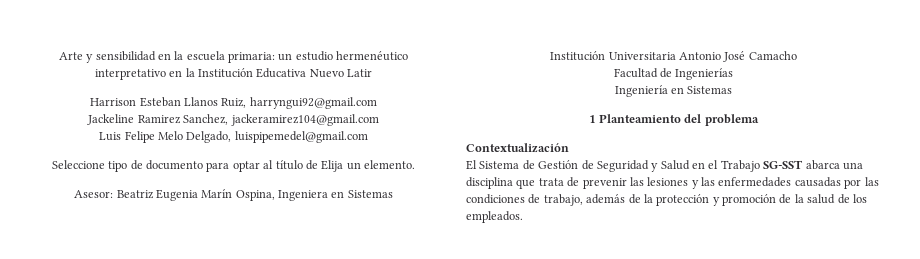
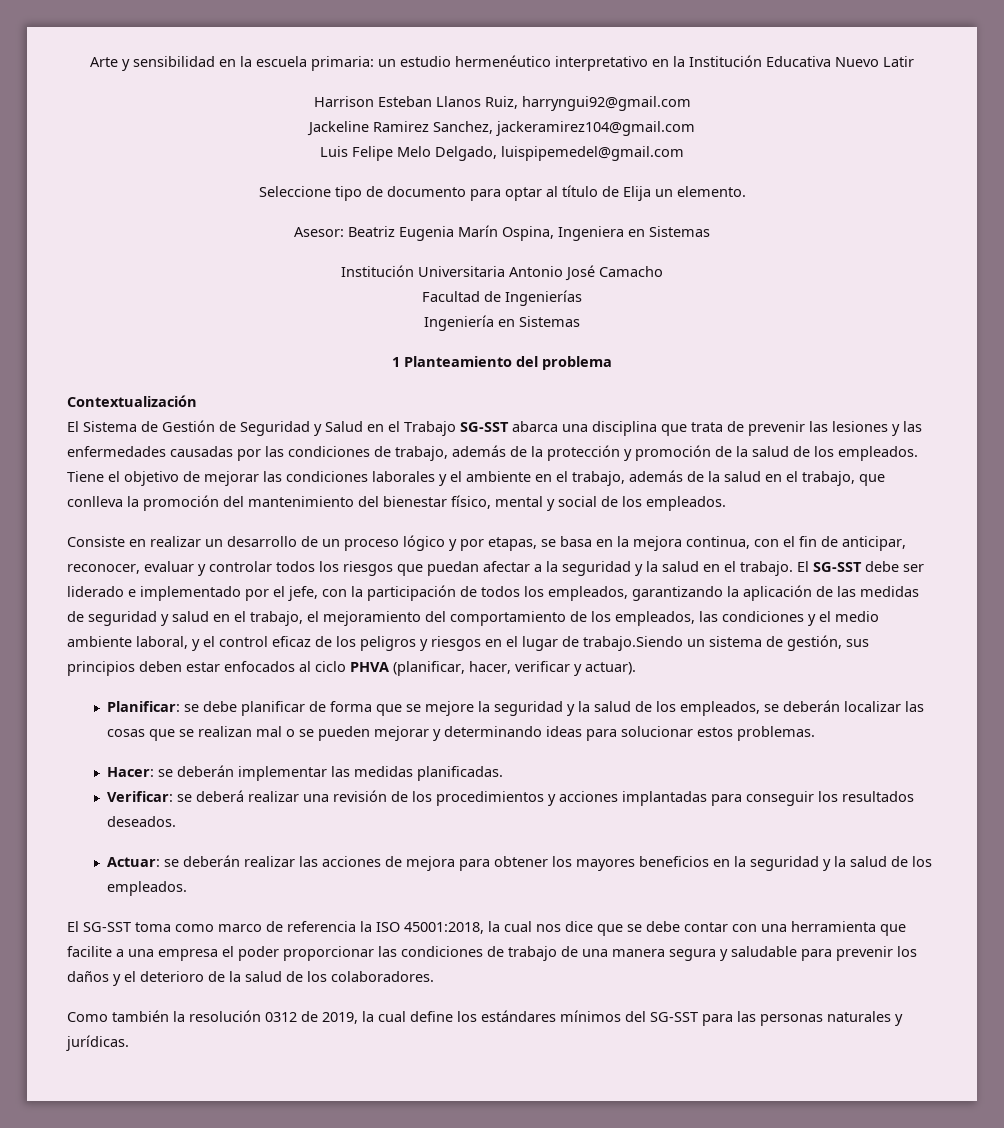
+ Tiene el objetivo de mejorar las condiciones laborales y el ambiente en el trabajo, además de la salud en el trabajo, que conlleva la promoción del mantenimiento del bienestar físico, mental y social de los empleados.
+ Consiste en realizar un desarrollo de un proceso lógico y por etapas, se basa en la mejora continua, con el fin de anticipar, reconocer, evaluar y controlar todos los riesgos que puedan afectar a la seguridad y la salud en el trabajo. El SG-SST debe ser liderado e implementado por el jefe, con la participación de todos los empleados, garantizando la aplicación de las medidas de seguridad y salud en el trabajo, el mejoramiento del comportamiento de los empleados, las condiciones y el medio ambiente laboral, y el control eficaz de los peligros y riesgos en el lugar de trabajo.Siendo un sistema de gestión, sus principios deben estar enfocados al ciclo PHVA (planificar, hacer, verificar y actuar).
+ Planificar: se debe planificar de forma que se mejore la seguridad y la salud de los empleados, se deberán localizar las cosas que se realizan mal o se pueden mejorar y determinando ideas para solucionar estos problemas.
+ Hacer: se deberán implementar las medidas planificadas.
+ Verificar: se deberá realizar una revisión de los procedimientos y acciones implantadas para conseguir los resultados deseados.
+ Actuar: se deberán realizar las acciones de mejora para obtener los mayores beneficios en la seguridad y la salud de los empleados.
+ El SG-SST toma como marco de referencia la ISO 45001:2018, la cual nos dice que se debe contar con una herramienta que facilite a una empresa el poder proporcionar las condiciones de trabajo de una manera segura y saludable para prevenir los daños y el deterioro de la salud de los colaboradores.
+ Como también la resolución 0312 de 2019, la cual define los estándares mínimos del SG-SST para las personas naturales y jurídicas.

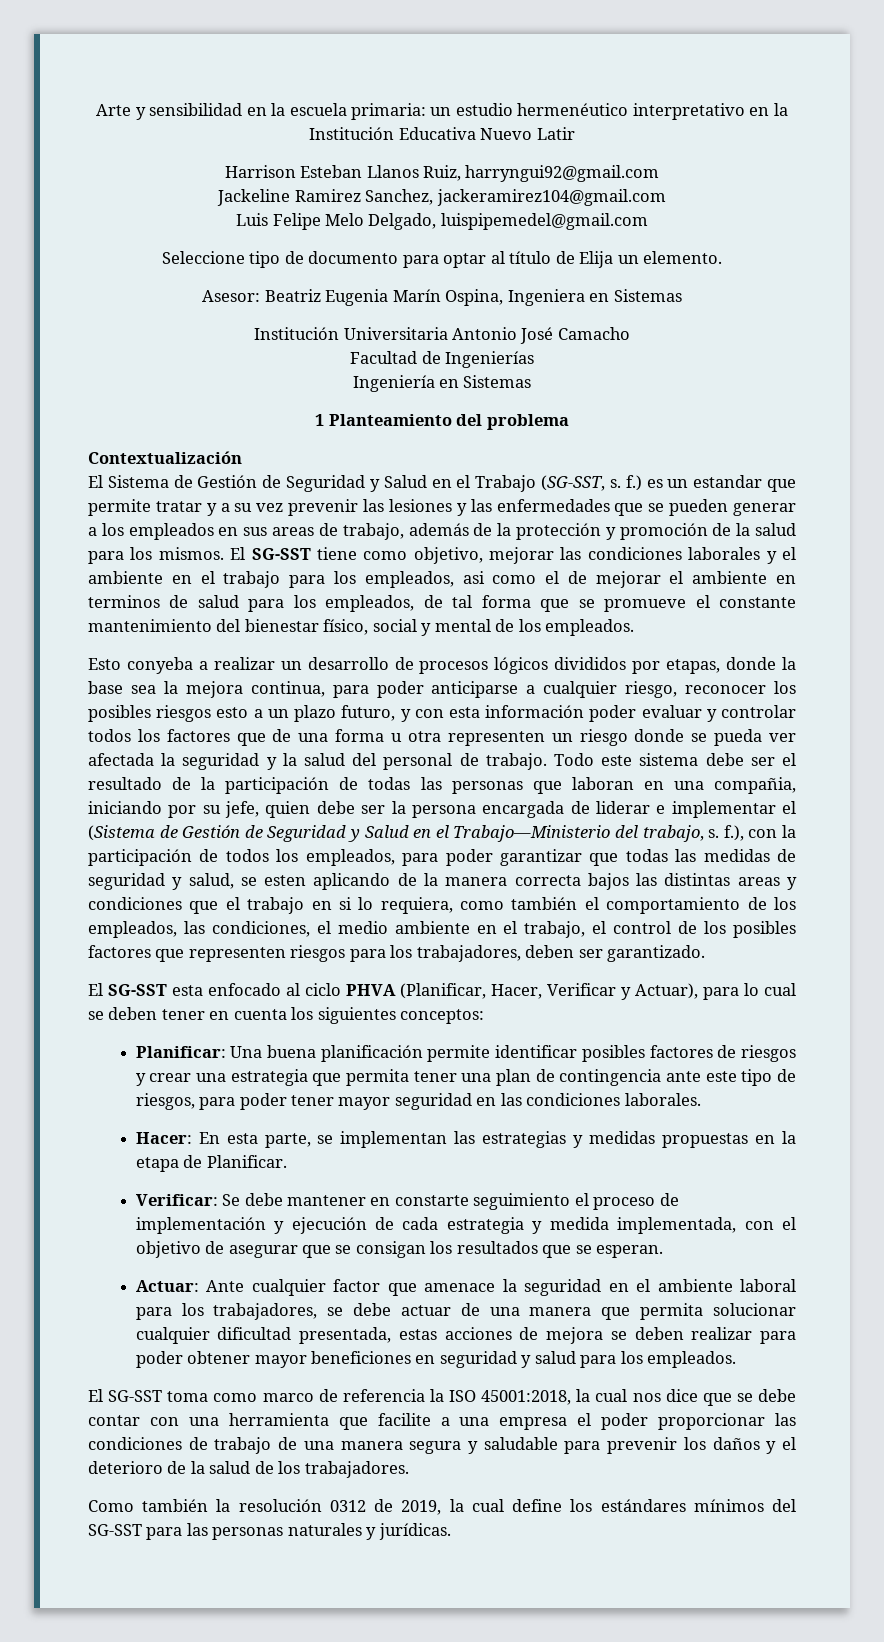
- El Sistema de Gestión de Seguridad y Salud en el Trabajo SG-SST abarca una disciplina que trata de prevenir las lesiones y las enfermedades causadas por las condiciones de trabajo, además de la protección y promoción de la salud de los empleados. Tiene el objetivo de mejorar las condiciones laborales y el ambiente en el trabajo, además de la salud en el trabajo, que conlleva la promoción del mantenimiento del bienestar físico, mental y social de los empleados.
- Consiste en realizar un desarrollo de un proceso lógico y por etapas, se basa en la mejora continua, con el fin de anticipar, reconocer, evaluar y controlar todos los riesgos que puedan afectar a la seguridad y la salud en el trabajo. El SG-SST debe ser liderado e implementado por el jefe, con la participación de todos los empleados, garantizando la aplicación de las medidas de seguridad y salud en el trabajo, el mejoramiento del comportamiento de los empleados, las condiciones y el medio ambiente laboral, y el control eficaz de los peligros y riesgos en el lugar de trabajo.Siendo un sistema de gestión, sus principios deben estar enfocados al ciclo PHVA (planificar, hacer, verificar y actuar).
- Planificar: se debe planificar de forma que se mejore la seguridad y la salud de los empleados, se deberán localizar las cosas que se realizan mal o se pueden mejorar y determinando ideas para solucionar estos problemas.
- Hacer: se deberán implementar las medidas planificadas.
- Verificar: se deberá realizar una revisión de los procedimientos y acciones implantadas para conseguir los resultados deseados.
- Actuar: se deberán realizar las acciones de mejora para obtener los mayores beneficios en la seguridad y la salud de los empleados.
+ El Sistema de Gestión de Seguridad y Salud en el Trabajo (SG-SST, s. f.) es un estandar que permite tratar y a su vez prevenir las lesiones y las enfermedades que se pueden generar a los empleados en sus areas de trabajo, además de la protección y promoción de la salud para los mismos. El SG-SST tiene como objetivo, mejorar las condiciones laborales y el ambiente en el trabajo para los empleados, asi como el de mejorar el ambiente en terminos de salud para los empleados, de tal forma que se promueve el constante mantenimiento del bienestar físico, social y mental de los empleados.
+ Esto conyeba a realizar un desarrollo de procesos lógicos divididos por etapas, donde la base sea la mejora continua, para poder anticiparse a cualquier riesgo, reconocer los posibles riesgos esto a un plazo futuro, y con esta información poder evaluar y controlar todos los factores que de una forma u otra representen un riesgo donde se pueda ver afectada la seguridad y la salud del personal de trabajo. Todo este sistema debe ser el resultado de la participación de todas las personas que laboran en una compañia, iniciando por su jefe, quien debe ser la persona encargada de liderar e implementar el (Sistema de Gestión de Seguridad y Salud en el Trabajo—Ministerio del trabajo, s. f.), con la participación de todos los empleados, para poder garantizar que todas las medidas de seguridad y salud, se esten aplicando de la manera correcta bajos las distintas areas y condiciones que el trabajo en si lo requiera, como también el comportamiento de los empleados, las condiciones, el medio ambiente en el trabajo, el control de los posibles factores que representen riesgos para los trabajadores, deben ser garantizado.
+ El SG-SST esta enfocado al ciclo PHVA (Planificar, Hacer, Verificar y Actuar), para lo cual se deben tener en cuenta los siguientes conceptos:
+ Planificar: Una buena planificación permite identificar posibles factores de riesgos y crear una estrategia que permita tener una plan de contingencia ante este tipo de riesgos, para poder tener mayor seguridad en las condiciones laborales.
+ Hacer: En esta parte, se implementan las estrategias y medidas propuestas en la etapa de Planificar.
+ Verificar: Se debe mantener en constarte seguimiento el proceso de implementación y ejecución de cada estrategia y medida implementada, con el objetivo de asegurar que se consigan los resultados que se esperan.
+ Actuar: Ante cualquier factor que amenace la seguridad en el ambiente laboral para los trabajadores, se debe actuar de una manera que permita solucionar cualquier dificultad presentada, estas acciones de mejora se deben realizar para poder obtener mayor beneficiones en seguridad y salud para los empleados.
- El SG-SST toma como marco de referencia la ISO 45001:2018, la cual nos dice que se debe contar con una herramienta que facilite a una empresa el poder proporcionar las condiciones de trabajo de una manera segura y saludable para prevenir los daños y el deterioro de la salud de los colaboradores.
+ El SG-SST toma como marco de referencia la ISO 45001:2018, la cual nos dice que se debe contar con una herramienta que facilite a una empresa el poder proporcionar las condiciones de trabajo de una manera segura y saludable para prevenir los daños y el deterioro de la salud de los trabajadores.

